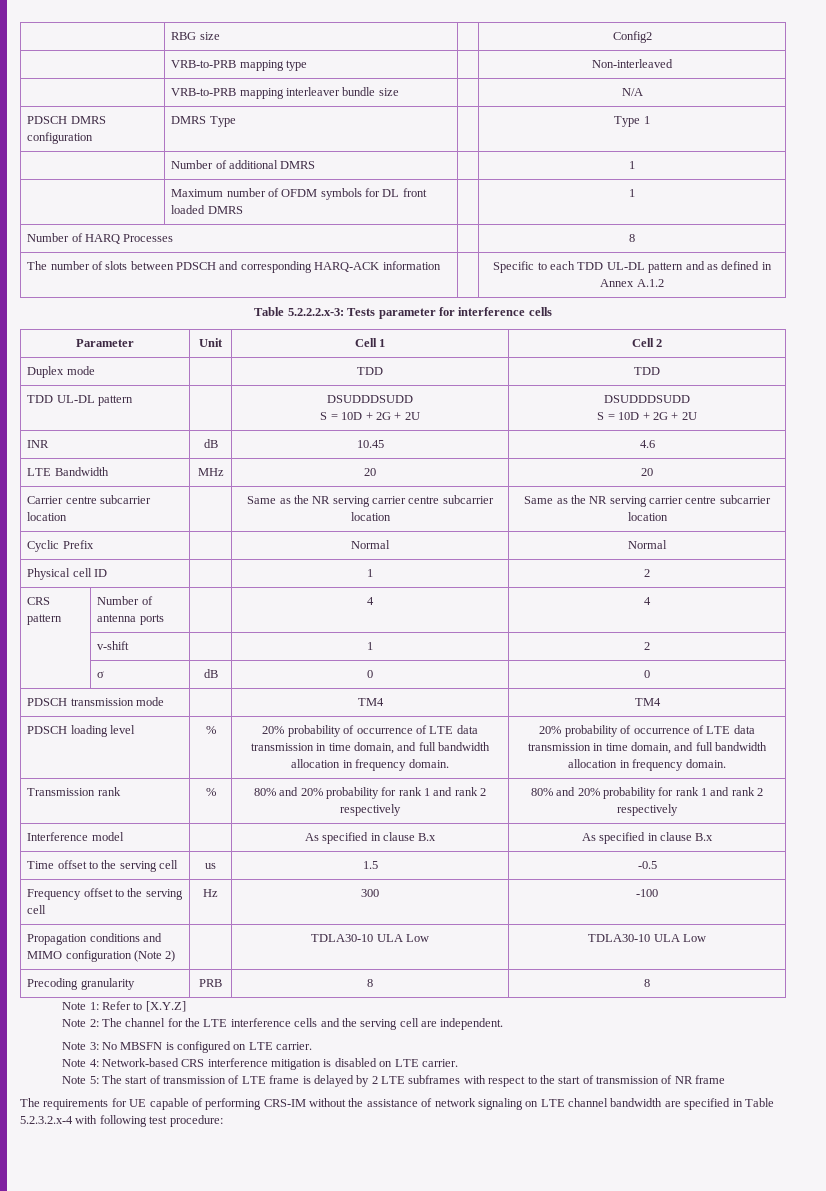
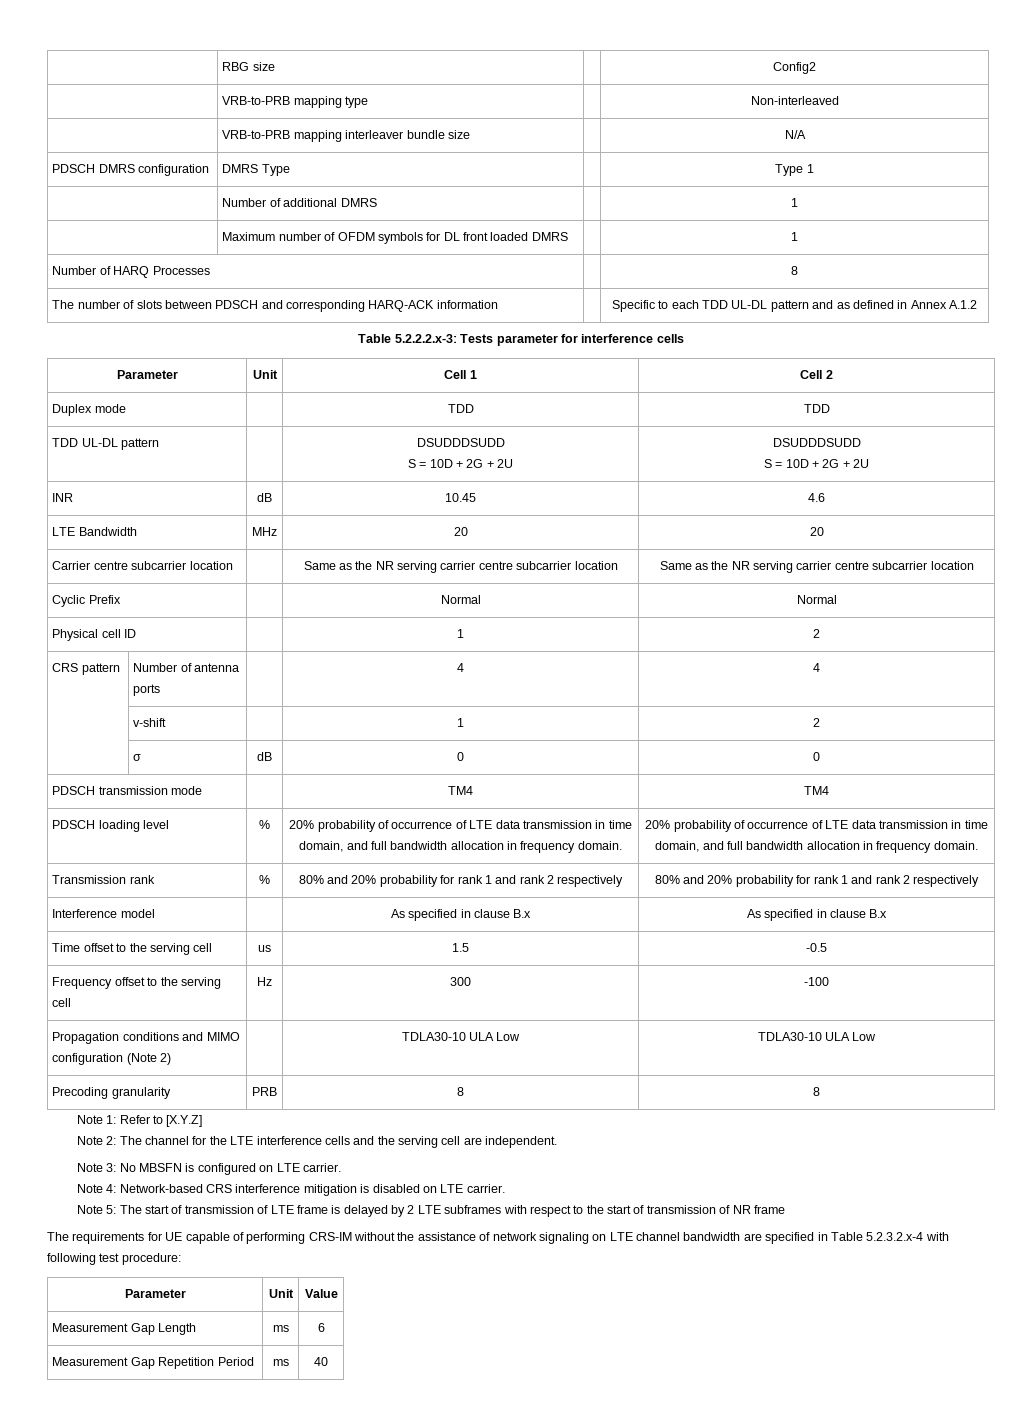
+ Parameter | Unit | Value
+ Measurement Gap Length | ms | 6
+ Measurement Gap Repetition Period | ms | 40

